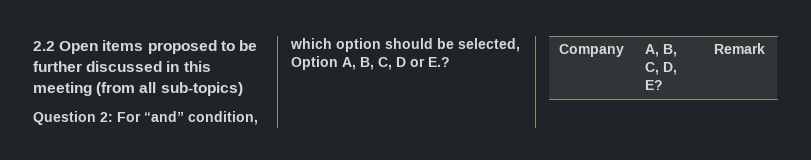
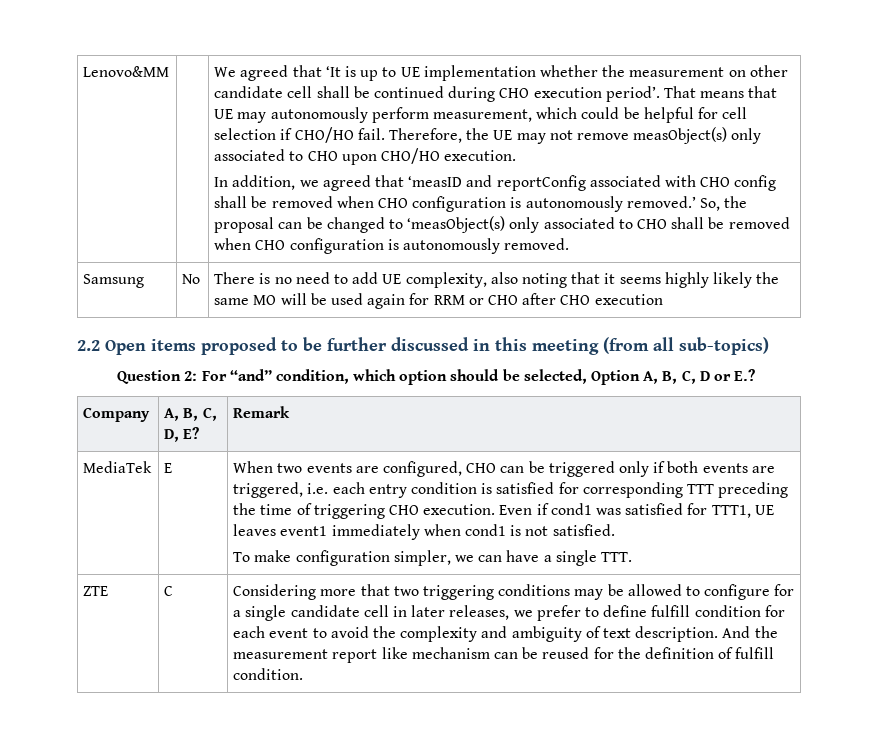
+ Lenovo&MM | | We agreed that ‘It is up to UE implementation whether the measurement on other candidate cell shall be continued during CHO execution period’. That means that UE may autonomously perform measurement, which could be helpful for cell selection if CHO/HO fail. Therefore, the UE may not remove measObject(s) only associated to CHO upon CHO/HO execution.
+ In addition, we agreed that ‘measID and reportConfig associated with CHO config shall be removed when CHO configuration is autonomously removed.’ So, the proposal can be changed to ‘measObject(s) only associated to CHO shall be removed when CHO configuration is autonomously removed.
+ Samsung | No | There is no need to add UE complexity, also noting that it seems highly likely the same MO will be used again for RRM or CHO after CHO execution
+ MediaTek | E | When two events are configured, CHO can be triggered only if both events are triggered, i.e. each entry condition is satisfied for corresponding TTT preceding the time of triggering CHO execution. Even if cond1 was satisfied for TTT1, UE leaves event1 immediately when cond1 is not satisfied.
+ To make configuration simpler, we can have a single TTT.
+ ZTE | C | Considering more that two triggering conditions may be allowed to configure for a single candidate cell in later releases, we prefer to define fulfill condition for each event to avoid the complexity and ambiguity of text description. And the measurement report like mechanism can be reused for the definition of fulfill condition.

